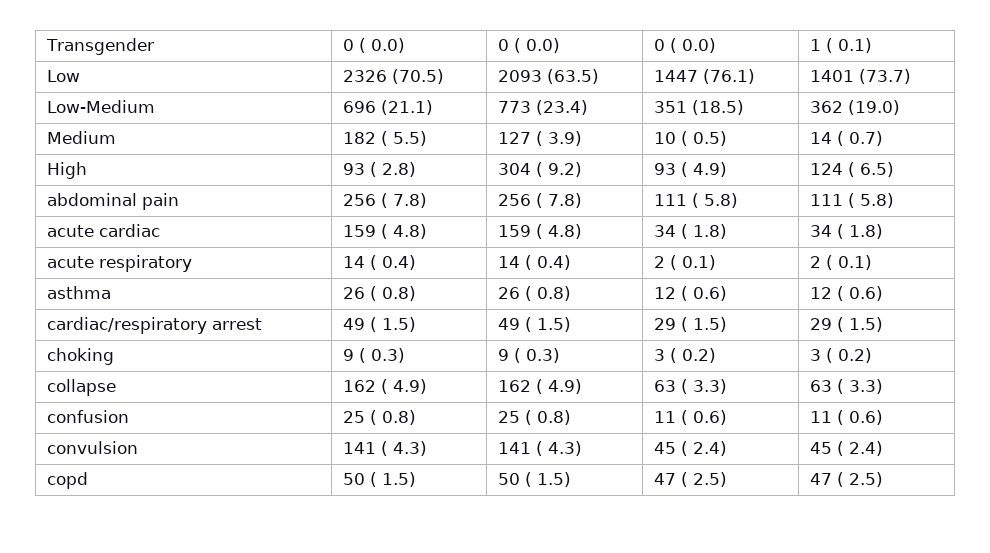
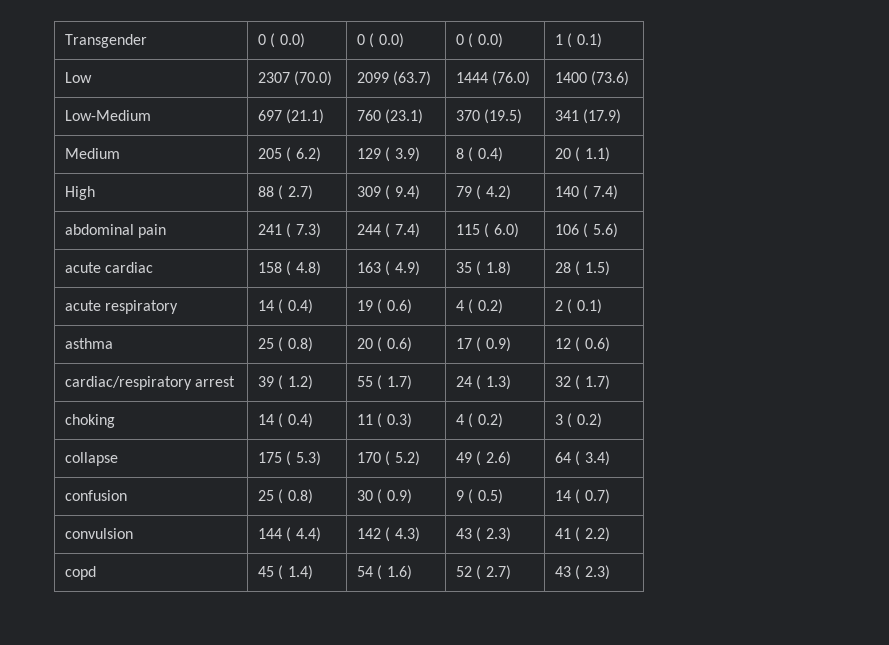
- Low | 2326 (70.5) | 2093 (63.5) | 1447 (76.1) | 1401 (73.7)
+ Low | 2307 (70.0) | 2099 (63.7) | 1444 (76.0) | 1400 (73.6)
- Low-Medium | 696 (21.1) | 773 (23.4) | 351 (18.5) | 362 (19.0)
- Medium | 182 ( 5.5) | 127 ( 3.9) | 10 ( 0.5) | 14 ( 0.7)
- High | 93 ( 2.8) | 304 ( 9.2) | 93 ( 4.9) | 124 ( 6.5)
- abdominal pain | 256 ( 7.8) | 256 ( 7.8) | 111 ( 5.8) | 111 ( 5.8)
+ Low-Medium | 697 (21.1) | 760 (23.1) | 370 (19.5) | 341 (17.9)
+ Medium | 205 ( 6.2) | 129 ( 3.9) | 8 ( 0.4) | 20 ( 1.1)
+ High | 88 ( 2.7) | 309 ( 9.4) | 79 ( 4.2) | 140 ( 7.4)
+ abdominal pain | 241 ( 7.3) | 244 ( 7.4) | 115 ( 6.0) | 106 ( 5.6)
- acute cardiac | 159 ( 4.8) | 159 ( 4.8) | 34 ( 1.8) | 34 ( 1.8)
+ acute cardiac | 158 ( 4.8) | 163 ( 4.9) | 35 ( 1.8) | 28 ( 1.5)
- acute respiratory | 14 ( 0.4) | 14 ( 0.4) | 2 ( 0.1) | 2 ( 0.1)
+ acute respiratory | 14 ( 0.4) | 19 ( 0.6) | 4 ( 0.2) | 2 ( 0.1)
- asthma | 26 ( 0.8) | 26 ( 0.8) | 12 ( 0.6) | 12 ( 0.6)
+ asthma | 25 ( 0.8) | 20 ( 0.6) | 17 ( 0.9) | 12 ( 0.6)
- cardiac/respiratory arrest | 49 ( 1.5) | 49 ( 1.5) | 29 ( 1.5) | 29 ( 1.5)
- choking | 9 ( 0.3) | 9 ( 0.3) | 3 ( 0.2) | 3 ( 0.2)
+ cardiac/respiratory arrest | 39 ( 1.2) | 55 ( 1.7) | 24 ( 1.3) | 32 ( 1.7)
+ choking | 14 ( 0.4) | 11 ( 0.3) | 4 ( 0.2) | 3 ( 0.2)
- collapse | 162 ( 4.9) | 162 ( 4.9) | 63 ( 3.3) | 63 ( 3.3)
- confusion | 25 ( 0.8) | 25 ( 0.8) | 11 ( 0.6) | 11 ( 0.6)
- convulsion | 141 ( 4.3) | 141 ( 4.3) | 45 ( 2.4) | 45 ( 2.4)
- copd | 50 ( 1.5) | 50 ( 1.5) | 47 ( 2.5) | 47 ( 2.5)
+ collapse | 175 ( 5.3) | 170 ( 5.2) | 49 ( 2.6) | 64 ( 3.4)
+ confusion | 25 ( 0.8) | 30 ( 0.9) | 9 ( 0.5) | 14 ( 0.7)
+ convulsion | 144 ( 4.4) | 142 ( 4.3) | 43 ( 2.3) | 41 ( 2.2)
+ copd | 45 ( 1.4) | 54 ( 1.6) | 52 ( 2.7) | 43 ( 2.3)

